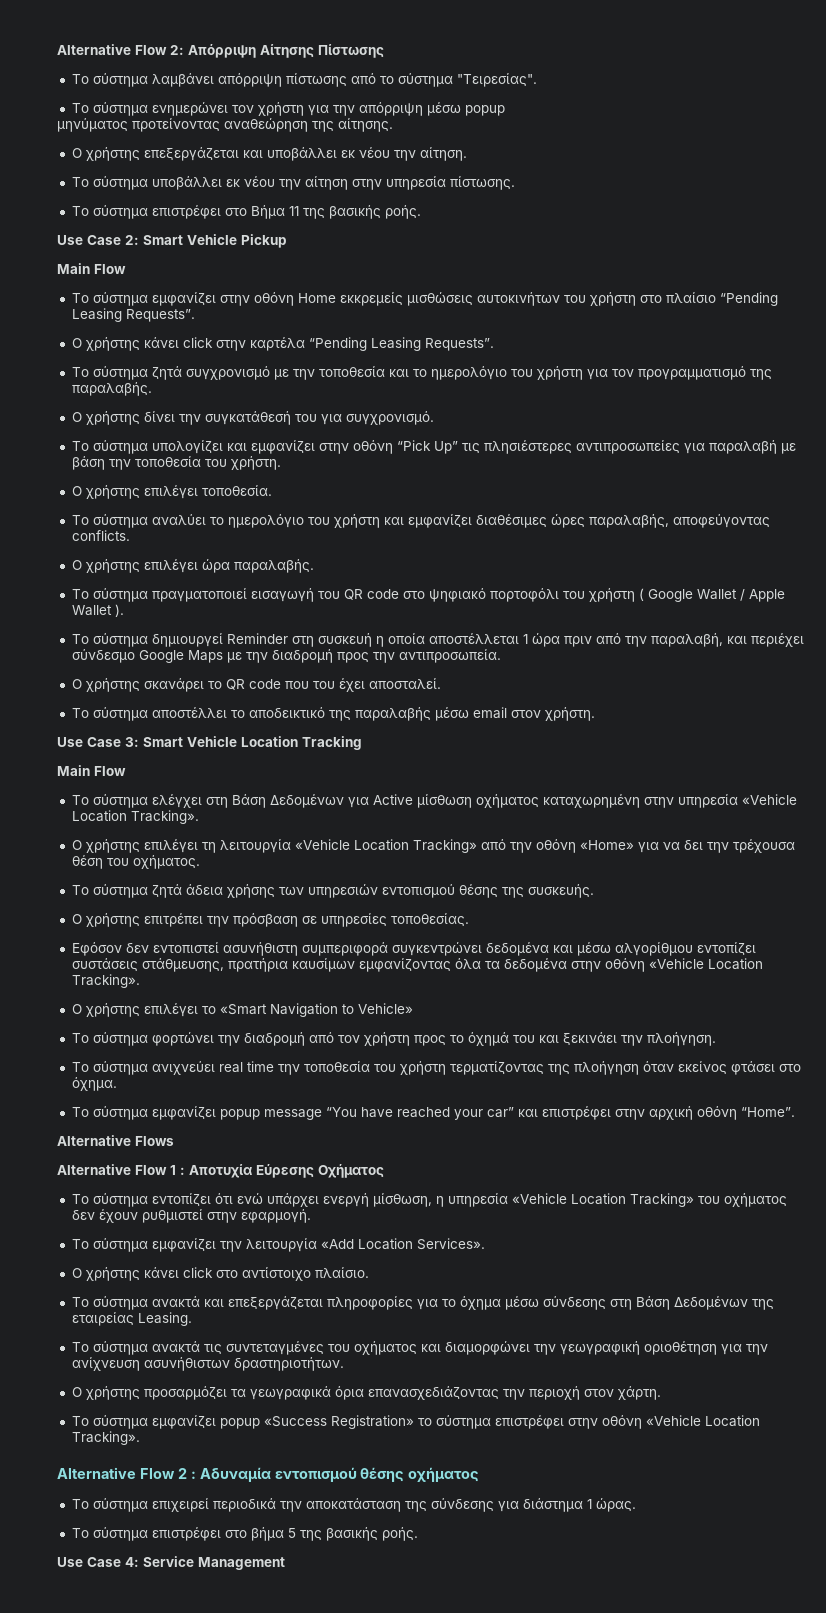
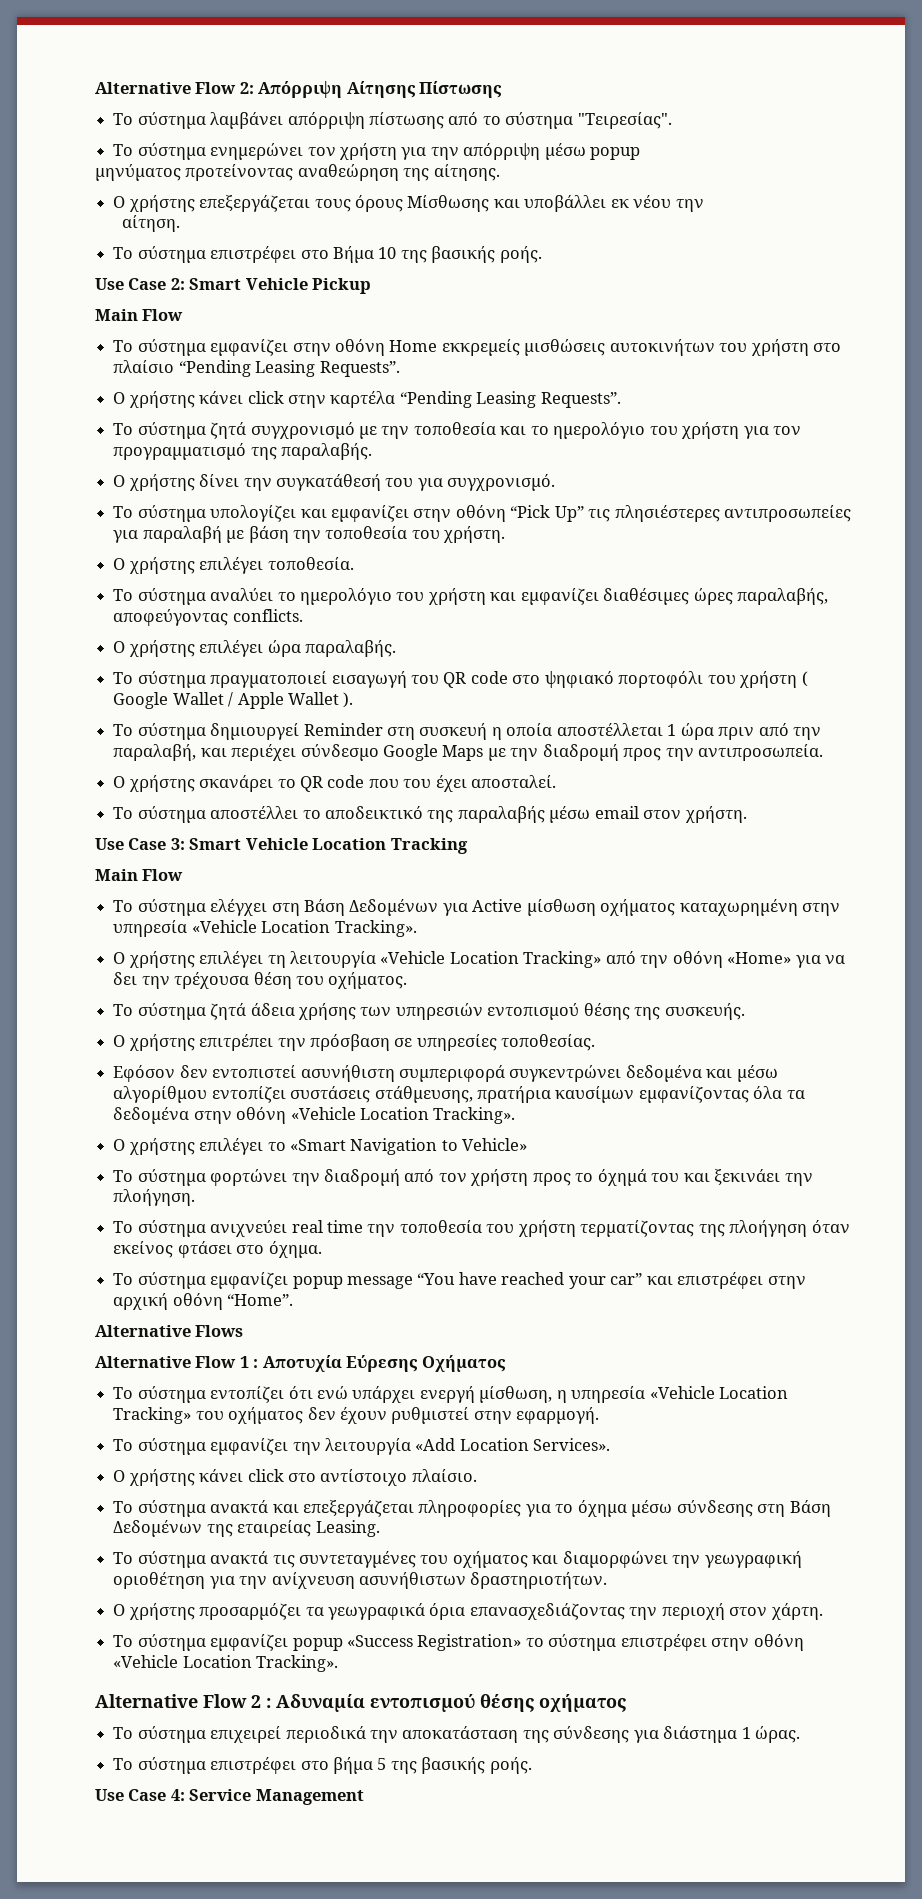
- Ο χρήστης επεξεργάζεται και υποβάλλει εκ νέου την αίτηση.
+ Ο χρήστης επεξεργάζεται τους όρους Μίσθωσης και υποβάλλει εκ νέου την
+ αίτηση.
- Το σύστημα υποβάλλει εκ νέου την αίτηση στην υπηρεσία πίστωσης.
- Το σύστημα επιστρέφει στο Βήμα 11 της βασικής ροής.
+ Το σύστημα επιστρέφει στο Βήμα 10 της βασικής ροής.

